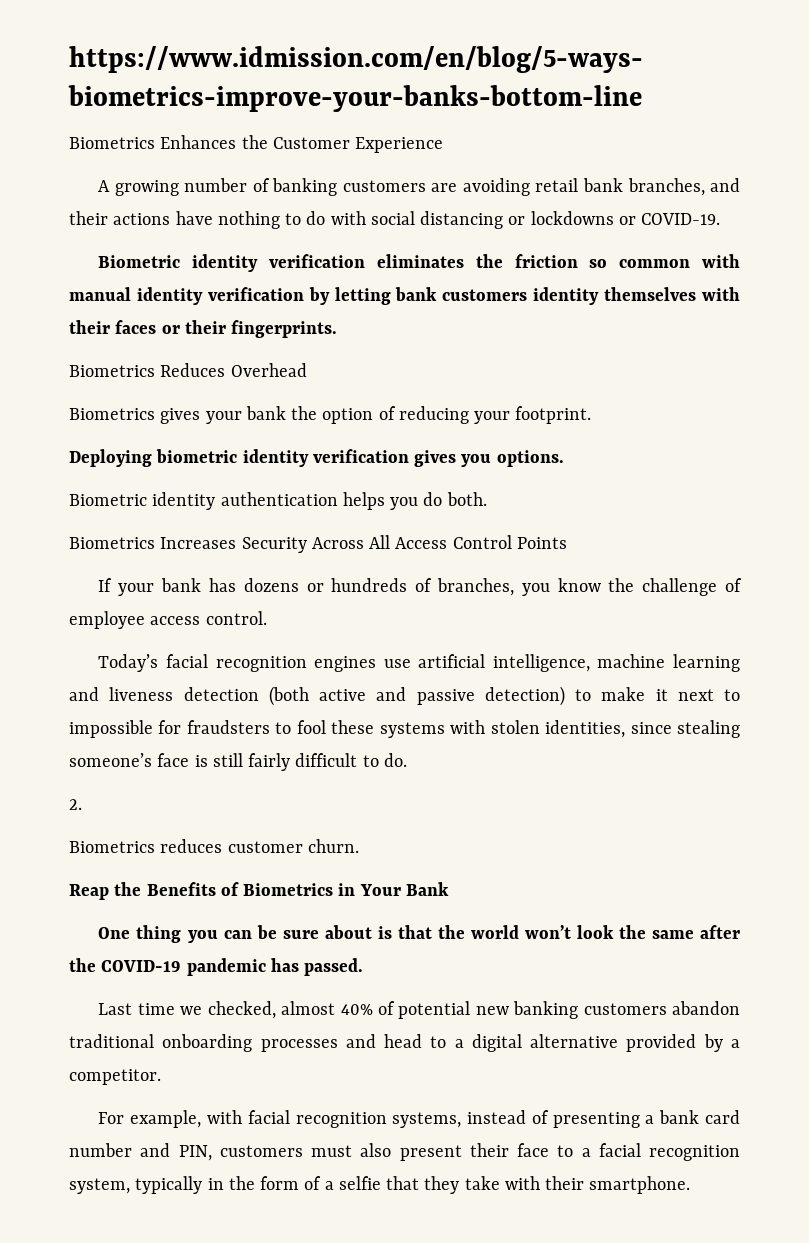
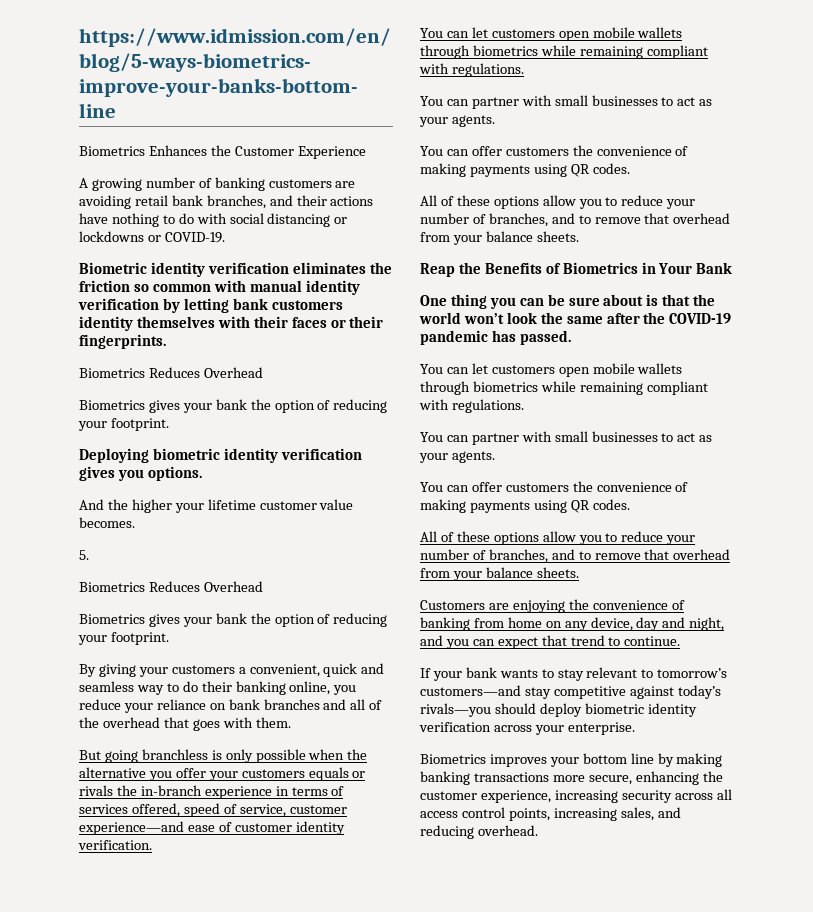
- Biometric identity authentication helps you do both.
- Biometrics Increases Security Across All Access Control Points
- If your bank has dozens or hundreds of branches, you know the challenge of employee access control.
- Today’s facial recognition engines use artificial intelligence, machine learning and liveness detection (both active and passive detection) to make it next to impossible for fraudsters to fool these systems with stolen identities, since stealing someone’s face is still fairly difficult to do.
- 2.
- Biometrics reduces customer churn.
+ And the higher your lifetime customer value becomes.
+ 5.
+ Biometrics Reduces Overhead
+ Biometrics gives your bank the option of reducing your footprint.
+ By giving your customers a convenient, quick and seamless way to do their banking online, you reduce your reliance on bank branches and all of the overhead that goes with them.
+ But going branchless is only possible when the alternative you offer your customers equals or rivals the in-branch experience in terms of services offered, speed of service, customer experience—and ease of customer identity verification.
+ You can let customers open mobile wallets through biometrics while remaining compliant with regulations.
+ You can partner with small businesses to act as your agents.
+ You can offer customers the convenience of making payments using QR codes.
+ All of these options allow you to reduce your number of branches, and to remove that overhead from your balance sheets.
  One thing you can be sure about is that the world won’t look the same after the COVID-19 pandemic has passed.
- Last time we checked, almost 40% of potential new banking customers abandon traditional onboarding processes and head to a digital alternative provided by a competitor.
- For example, with facial recognition systems, instead of presenting a bank card number and PIN, customers must also present their face to a facial recognition system, typically in the form of a selfie that they take with their smartphone.
+ You can let customers open mobile wallets through biometrics while remaining compliant with regulations.
+ You can partner with small businesses to act as your agents.
+ You can offer customers the convenience of making payments using QR codes.
+ All of these options allow you to reduce your number of branches, and to remove that overhead from your balance sheets.
+ Customers are enjoying the convenience of banking from home on any device, day and night, and you can expect that trend to continue.
+ If your bank wants to stay relevant to tomorrow’s customers—and stay competitive against today’s rivals—you should deploy biometric identity verification across your enterprise.
+ Biometrics improves your bottom line by making banking transactions more secure, enhancing the customer experience, increasing security across all access control points, increasing sales, and reducing overhead.

